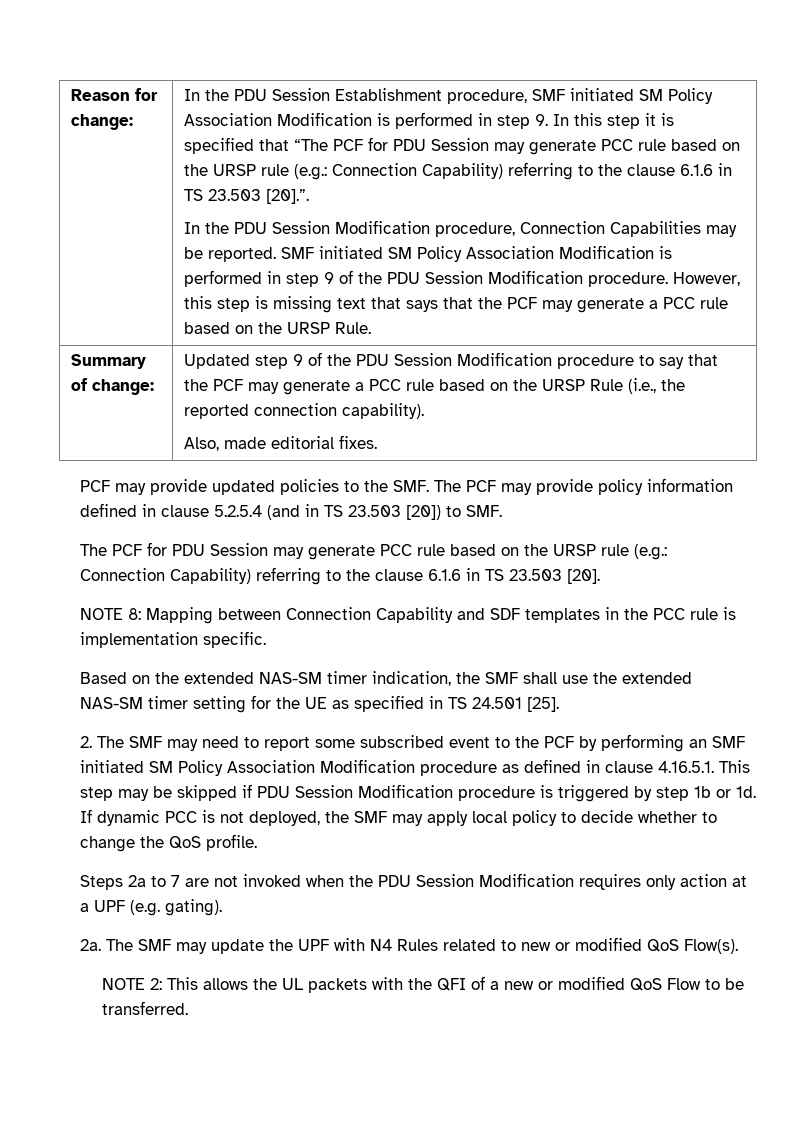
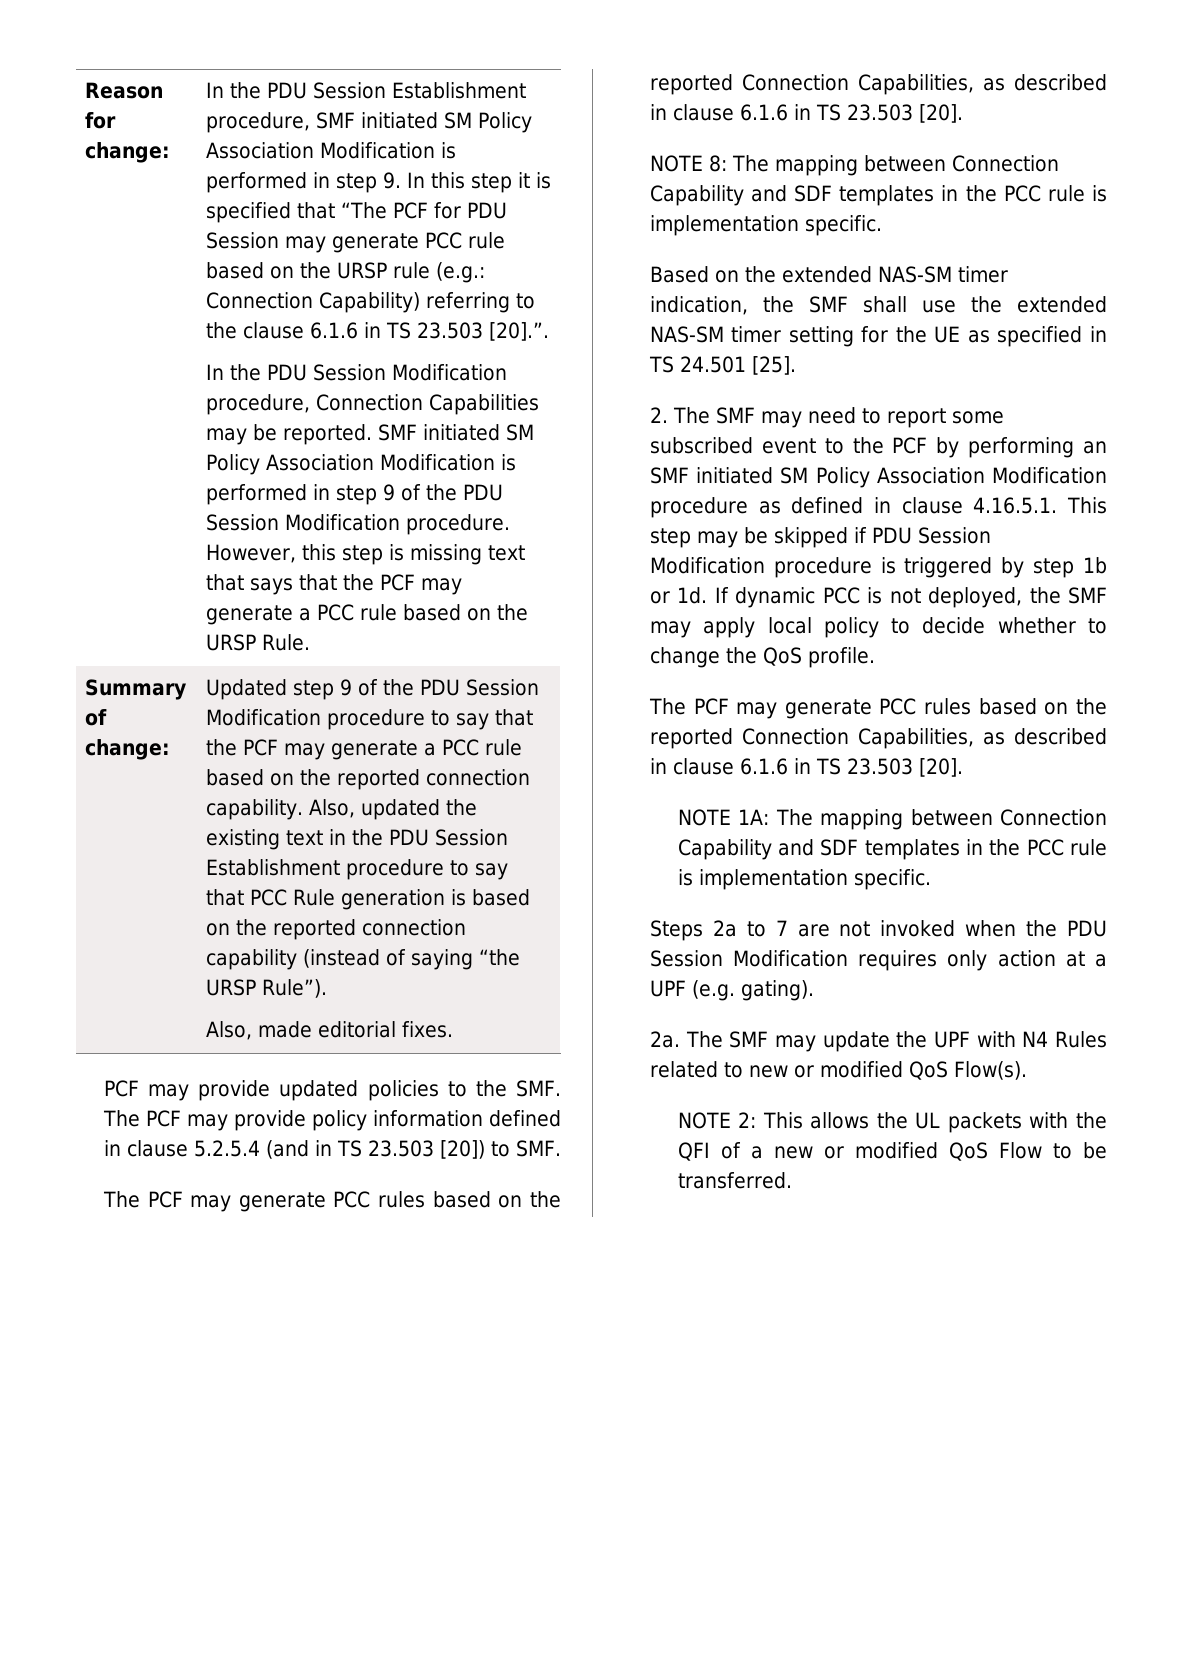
- Updated step 9 of the PDU Session Modification procedure to say that the PCF may generate a PCC rule based on the URSP Rule (i.e., the reported connection capability).
+ Updated step 9 of the PDU Session Modification procedure to say that the PCF may generate a PCC rule based on the reported connection capability. Also, updated the existing text in the PDU Session Establishment procedure to say that PCC Rule generation is based on the reported connection capability (instead of saying “the URSP Rule”).
  PCF may provide updated policies to the SMF. The PCF may provide policy information defined in clause 5.2.5.4 (and in TS 23.503 [20]) to SMF.
- The PCF for PDU Session may generate PCC rule based on the URSP rule (e.g.: Connection Capability) referring to the clause 6.1.6 in TS 23.503 [20].
+ The PCF may generate PCC rules based on the reported Connection Capabilities, as described in clause 6.1.6 in TS 23.503 [20].
- NOTE 8: Mapping between Connection Capability and SDF templates in the PCC rule is implementation specific.
+ NOTE 8: The mapping between Connection Capability and SDF templates in the PCC rule is implementation specific.
  If dynamic PCC is not deployed, the SMF may apply local policy to decide whether to change the QoS profile.
+ The PCF may generate PCC rules based on the reported Connection Capabilities, as described in clause 6.1.6 in TS 23.503 [20].
+ NOTE 1A: The mapping between Connection Capability and SDF templates in the PCC rule is implementation specific.

